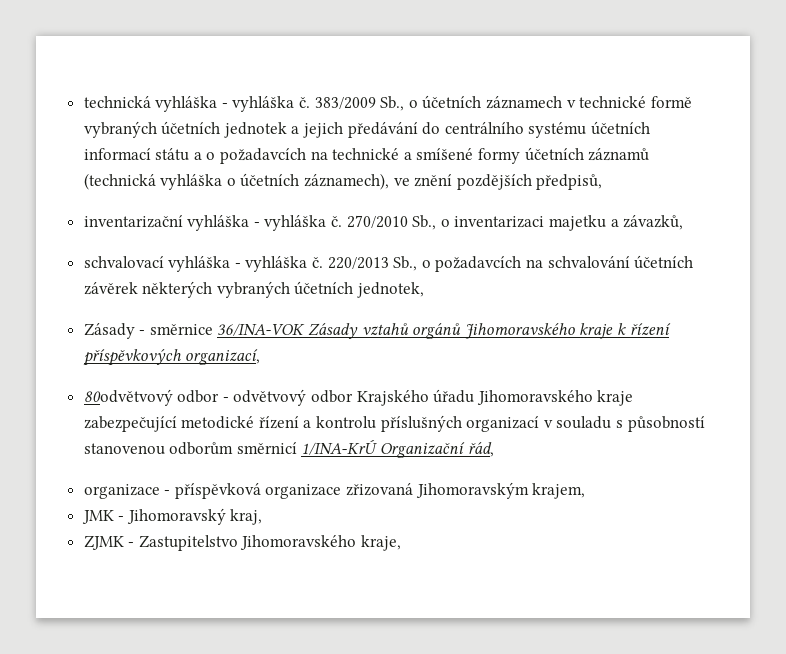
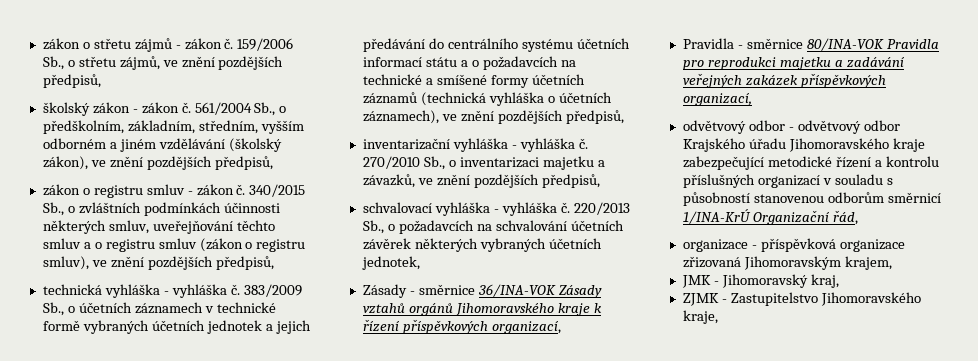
+ zákon o střetu zájmů - zákon č. 159/2006 Sb., o střetu zájmů, ve znění pozdějších předpisů,
+ školský zákon - zákon č. 561/2004 Sb., o předškolním, základním, středním, vyšším odborném a jiném vzdělávání (školský zákon), ve znění pozdějších předpisů,
+ zákon o registru smluv - zákon č. 340/2015 Sb., o zvláštních podmínkách účinnosti některých smluv, uveřejňování těchto smluv a o registru smluv (zákon o registru smluv), ve znění pozdějších předpisů,
- 270/2010 Sb., o inventarizaci majetku a závazků,
+ 270/2010 Sb., o inventarizaci majetku a závazků, ve znění pozdějších předpisů,
- 80odvětvový odbor - odvětvový odbor Krajského úřadu Jihomoravského kraje zabezpečující metodické řízení a kontrolu příslušných organizací v souladu s působností stanovenou odborům směrnicí 1/INA-KrÚ Organizační řád,
+ Pravidla - směrnice 80/INA-VOK Pravidla pro reprodukci majetku a zadávání veřejných zakázek příspěvkových organizací,
+ odvětvový odbor - odvětvový odbor Krajského úřadu Jihomoravského kraje zabezpečující metodické řízení a kontrolu příslušných organizací v souladu s působností stanovenou odborům směrnicí 1/INA-KrÚ Organizační řád,

